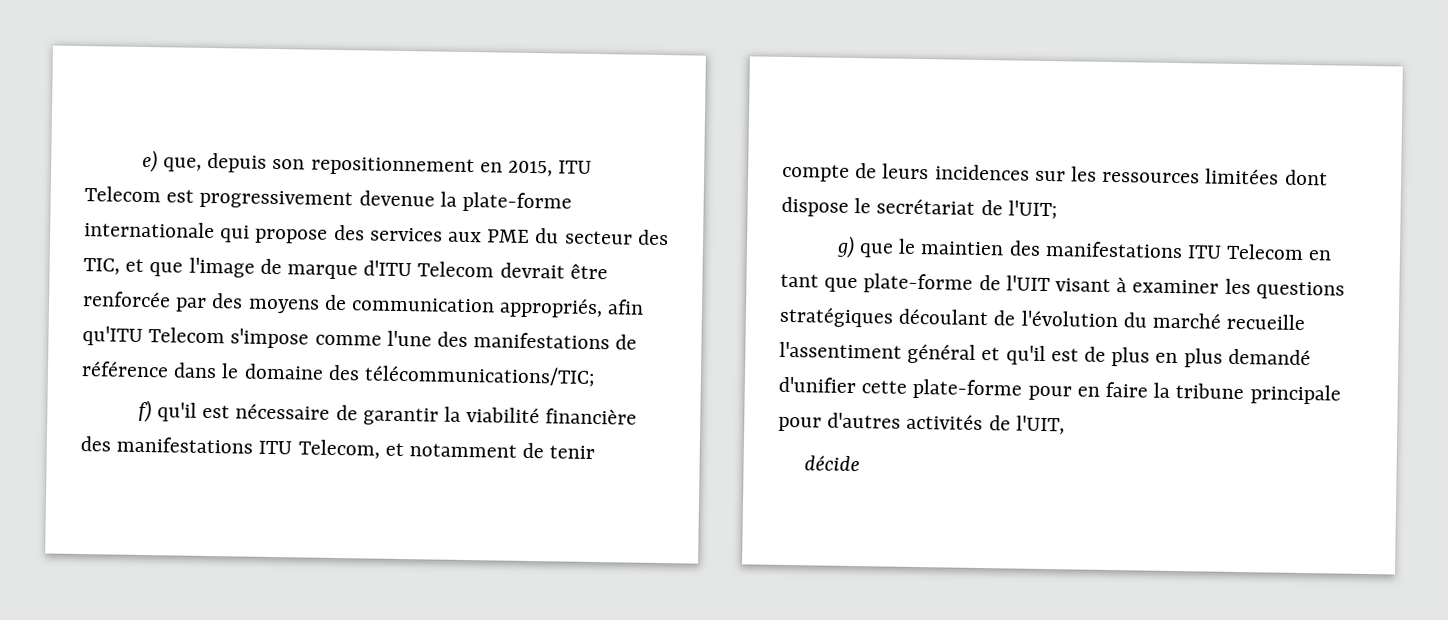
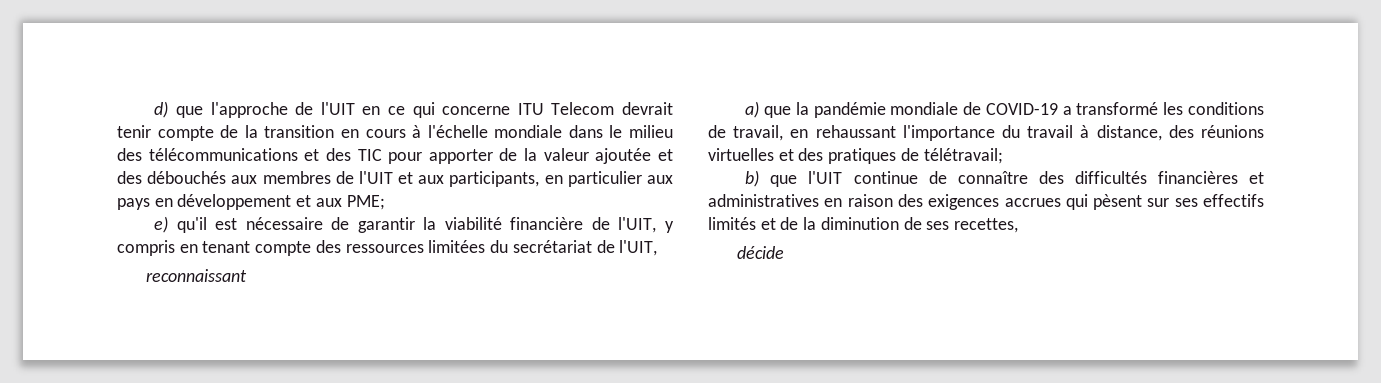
- e) que, depuis son repositionnement en 2015, ITU Telecom est progressivement devenue la plate-forme internationale qui propose des services aux PME du secteur des TIC, et que l'image de marque d'ITU Telecom devrait être renforcée par des moyens de communication appropriés, afin qu'ITU Telecom s'impose comme l'une des manifestations de référence dans le domaine des télécommunications/TIC;
- f) qu'il est nécessaire de garantir la viabilité financière des manifestations ITU Telecom, et notamment de tenir compte de leurs incidences sur les ressources limitées dont dispose le secrétariat de l'UIT;
- g) que le maintien des manifestations ITU Telecom en tant que plate-forme de l'UIT visant à examiner les questions stratégiques découlant de l'évolution du marché recueille l'assentiment général et qu'il est de plus en plus demandé d'unifier cette plate-forme pour en faire la tribune principale pour d'autres activités de l'UIT,
+ d) que l'approche de l'UIT en ce qui concerne ITU Telecom devrait tenir compte de la transition en cours à l'échelle mondiale dans le milieu des télécommunications et des TIC pour apporter de la valeur ajoutée et des débouchés aux membres de l'UIT et aux participants, en particulier aux pays en développement et aux PME;
+ e) qu'il est nécessaire de garantir la viabilité financière de l'UIT, y compris en tenant compte des ressources limitées du secrétariat de l'UIT,
+ reconnaissant
+ a) que la pandémie mondiale de COVID-19 a transformé les conditions de travail, en rehaussant l'importance du travail à distance, des réunions virtuelles et des pratiques de télétravail;
+ b) que l'UIT continue de connaître des difficultés financières et administratives en raison des exigences accrues qui pèsent sur ses effectifs limités et de la diminution de ses recettes,

